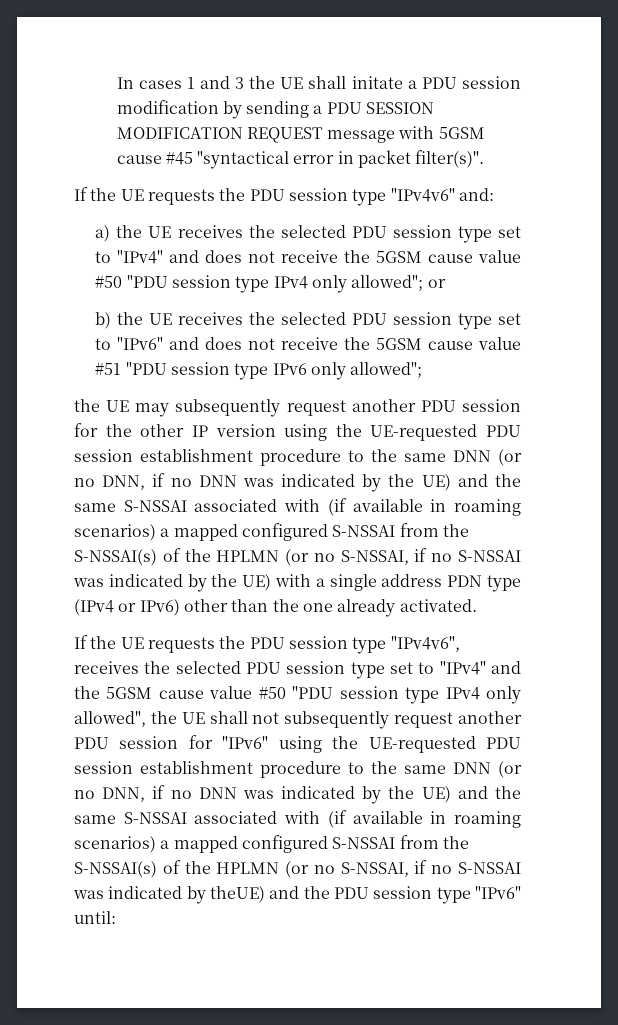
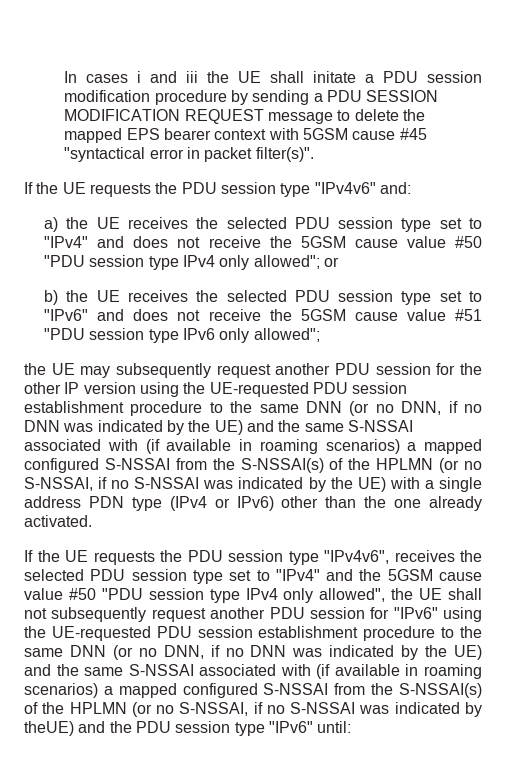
- In cases 1 and 3 the UE shall initate a PDU session modification by sending a PDU SESSION MODIFICATION REQUEST message with 5GSM cause #45 "syntactical error in packet filter(s)".
+ In cases i and iii the UE shall initate a PDU session modification procedure by sending a PDU SESSION MODIFICATION REQUEST message to delete the mapped EPS bearer context with 5GSM cause #45 "syntactical error in packet filter(s)".

